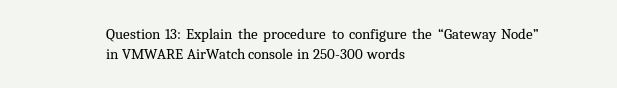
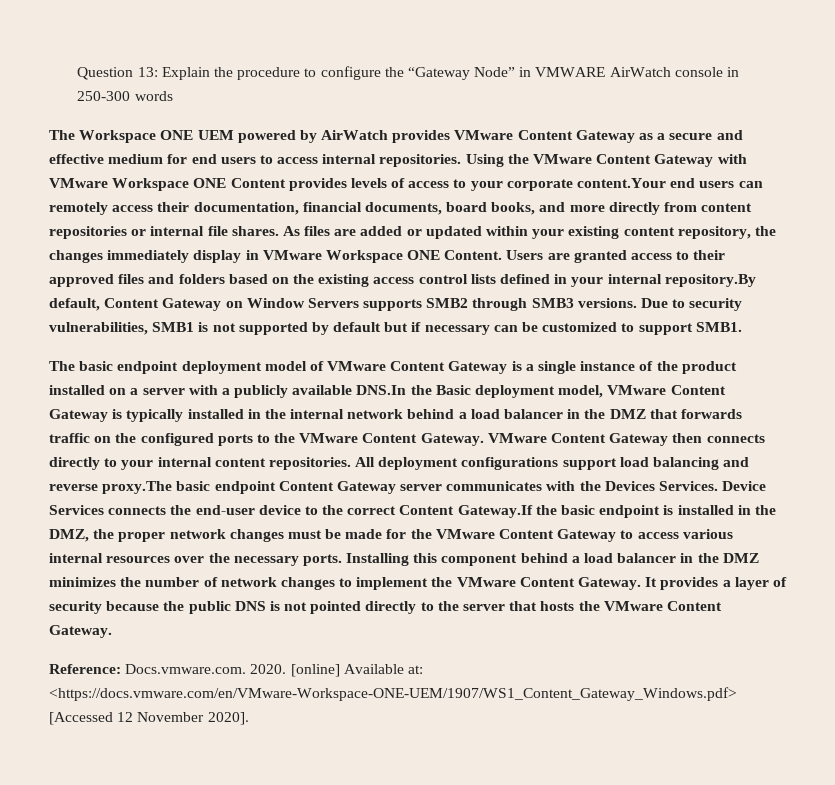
+ The Workspace ONE UEM powered by AirWatch provides VMware Content Gateway as a secure and effective medium for end users to access internal repositories. Using the VMware Content Gateway with VMware Workspace ONE Content provides levels of access to your corporate content.Your end users can remotely access their documentation, financial documents, board books, and more directly from content repositories or internal file shares. As files are added or updated within your existing content repository, the changes immediately display in VMware Workspace ONE Content. Users are granted access to their approved files and folders based on the existing access control lists defined in your internal repository.By default, Content Gateway on Window Servers supports SMB2 through SMB3 versions. Due to security vulnerabilities, SMB1 is not supported by default but if necessary can be customized to support SMB1.
+ The basic endpoint deployment model of VMware Content Gateway is a single instance of the product installed on a server with a publicly available DNS.In the Basic deployment model, VMware Content Gateway is typically installed in the internal network behind a load balancer in the DMZ that forwards traffic on the configured ports to the VMware Content Gateway. VMware Content Gateway then connects directly to your internal content repositories. All deployment configurations support load balancing and reverse proxy.The basic endpoint Content Gateway server communicates with the Devices Services. Device Services connects the end-user device to the correct Content Gateway.If the basic endpoint is installed in the DMZ, the proper network changes must be made for the VMware Content Gateway to access various internal resources over the necessary ports. Installing this component behind a load balancer in the DMZ minimizes the number of network changes to implement the VMware Content Gateway. It provides a layer of security because the public DNS is not pointed directly to the server that hosts the VMware Content Gateway.
+ Reference: Docs.vmware.com. 2020. [online] Available at: <https://docs.vmware.com/en/VMware-Workspace-ONE-UEM/1907/WS1_Content_Gateway_Windows.pdf> [Accessed 12 November 2020].

